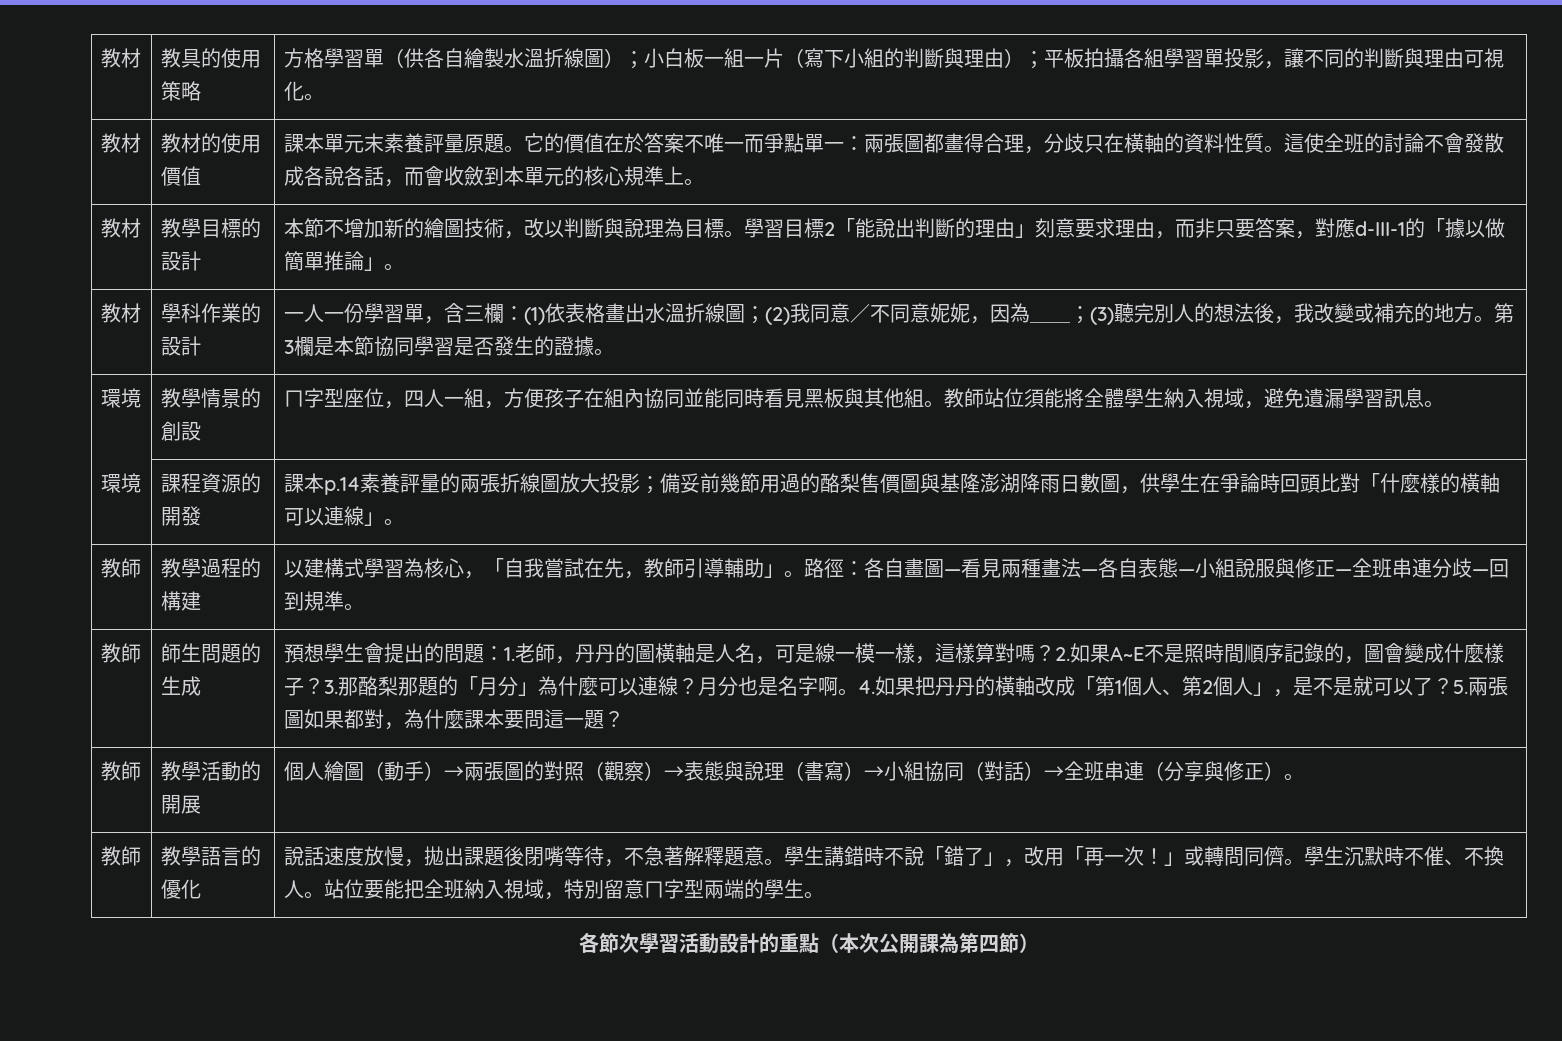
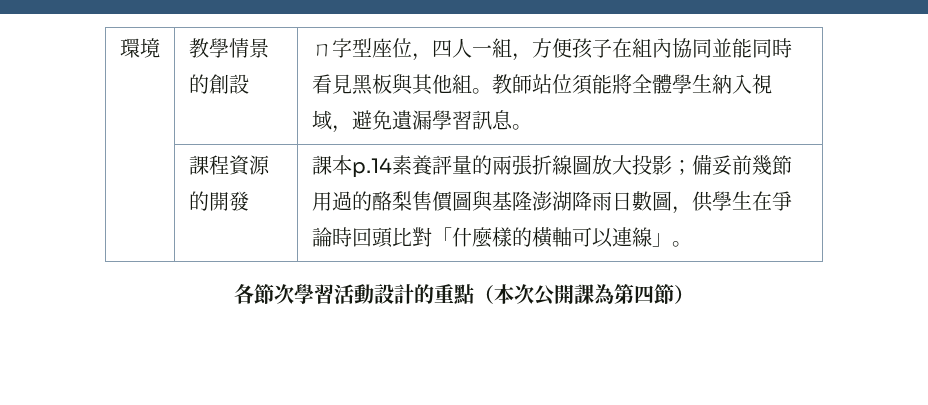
- 教材 | 教具的使用策略 | 方格學習單（供各自繪製水溫折線圖）；小白板一組一片（寫下小組的判斷與理由）；平板拍攝各組學習單投影，讓不同的判斷與理由可視化。
- 教材 | 教材的使用價值 | 課本單元末素養評量原題。它的價值在於答案不唯一而爭點單一：兩張圖都畫得合理，分歧只在橫軸的資料性質。這使全班的討論不會發散成各說各話，而會收斂到本單元的核心規準上。
- 教材 | 教學目標的設計 | 本節不增加新的繪圖技術，改以判斷與說理為目標。學習目標2「能說出判斷的理由」刻意要求理由，而非只要答案，對應d-III-1的「據以做簡單推論」。
- 教材 | 學科作業的設計 | 一人一份學習單，含三欄：(1)依表格畫出水溫折線圖；(2)我同意／不同意妮妮，因為＿＿；(3)聽完別人的想法後，我改變或補充的地方。第3欄是本節協同學習是否發生的證據。
- 環境 | 課程資源的開發 | 課本p.14素養評量的兩張折線圖放大投影；備妥前幾節用過的酪梨售價圖與基隆澎湖降雨日數圖，供學生在爭論時回頭比對「什麼樣的橫軸可以連線」。
+ | 課程資源的開發 | 課本p.14素養評量的兩張折線圖放大投影；備妥前幾節用過的酪梨售價圖與基隆澎湖降雨日數圖，供學生在爭論時回頭比對「什麼樣的橫軸可以連線」。
- 教師 | 教學過程的構建 | 以建構式學習為核心，「自我嘗試在先，教師引導輔助」。路徑：各自畫圖—看見兩種畫法—各自表態—小組說服與修正—全班串連分歧—回到規準。
- 教師 | 師生問題的生成 | 預想學生會提出的問題：1.老師，丹丹的圖橫軸是人名，可是線一模一樣，這樣算對嗎？2.如果A~E不是照時間順序記錄的，圖會變成什麼樣子？3.那酪梨那題的「月分」為什麼可以連線？月分也是名字啊。4.如果把丹丹的橫軸改成「第1個人、第2個人」，是不是就可以了？5.兩張圖如果都對，為什麼課本要問這一題？
- 教師 | 教學活動的開展 | 個人繪圖（動手）→兩張圖的對照（觀察）→表態與說理（書寫）→小組協同（對話）→全班串連（分享與修正）。
- 教師 | 教學語言的優化 | 說話速度放慢，拋出課題後閉嘴等待，不急著解釋題意。學生講錯時不說「錯了」，改用「再一次！」或轉問同儕。學生沉默時不催、不換人。站位要能把全班納入視域，特別留意ㄇ字型兩端的學生。

